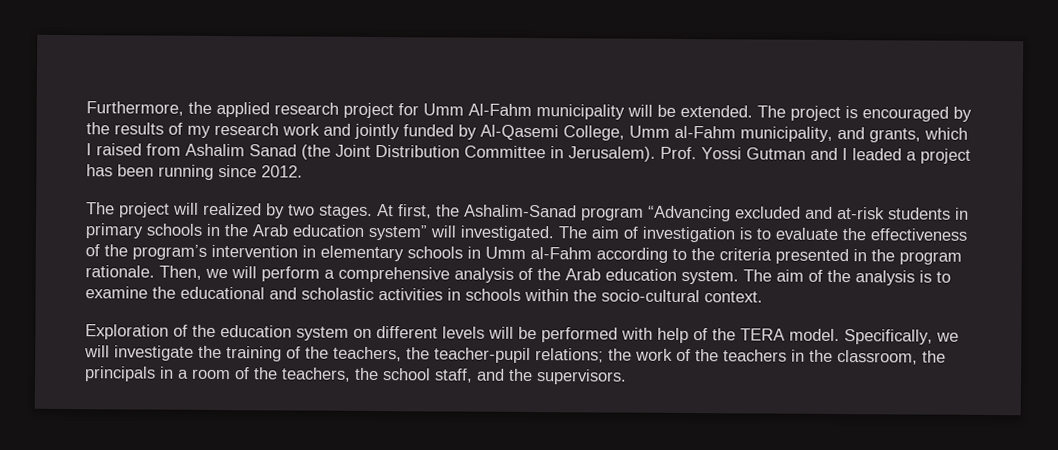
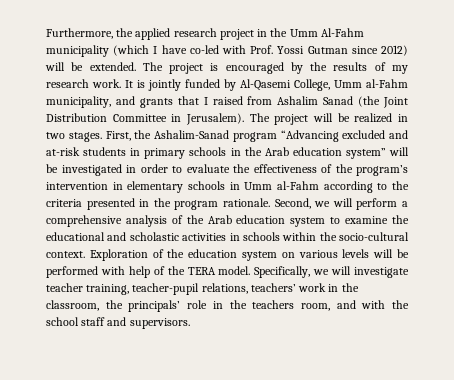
- Furthermore, the applied research project for Umm Al-Fahm municipality will be extended.
+ Furthermore, the applied research project in the Umm Al-Fahm municipality (which I have co-led with Prof. Yossi Gutman since 2012) will be extended.
- The project is encouraged by the results of my research work and jointly funded by Al-Qasemi College, Umm al-Fahm municipality, and grants, which I raised from Ashalim Sanad (the Joint Distribution Committee in Jerusalem).
+ The project is encouraged by the results of my research work. It is jointly funded by Al-Qasemi College, Umm al-Fahm municipality, and grants that I raised from Ashalim Sanad (the Joint Distribution Committee in Jerusalem).
- Prof. Yossi Gutman and I leaded a project has been running since 2012.
- The project will realized by two stages. At first, the Ashalim-Sanad program “Advancing excluded and at-risk students in primary schools in the Arab education system” will investigated. The aim of investigation is to evaluate the effectiveness of the program’s intervention in elementary schools in Umm al-Fahm according to the criteria presented in the program rationale.
+ The project will be realized in two stages. First, the Ashalim-Sanad program “Advancing excluded and at-risk students in primary schools in the Arab education system” will be investigated in order to evaluate the effectiveness of the program’s intervention in elementary schools in Umm al-Fahm according to the criteria presented in the program rationale.
- Then, we will perform a comprehensive analysis of the Arab education system. The aim of the analysis is to examine the educational and scholastic activities in schools within the socio-cultural context.
- Exploration of the education system on different levels will be performed with help of the TERA model.
+ Second, we will perform a comprehensive analysis of the Arab education system to examine the educational and scholastic activities in schools within the socio-cultural context. Exploration of the education system on various levels will be performed with help of the TERA model.
- Specifically, we will investigate the training of the teachers, the teacher-pupil relations; the work of the teachers in the classroom, the principals in a room of the teachers, the school staff, and the supervisors.
+ Specifically, we will investigate teacher training, teacher-pupil relations, teachers’ work in the classroom, the principals’ role in the teachers room, and with the school staff and supervisors.

